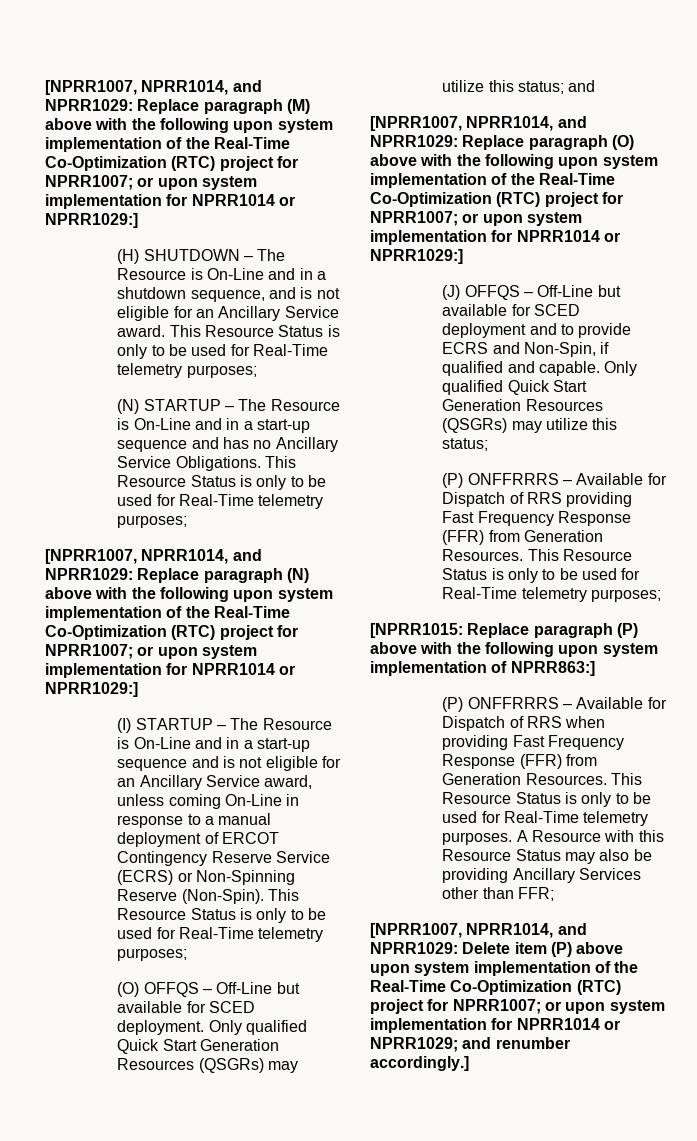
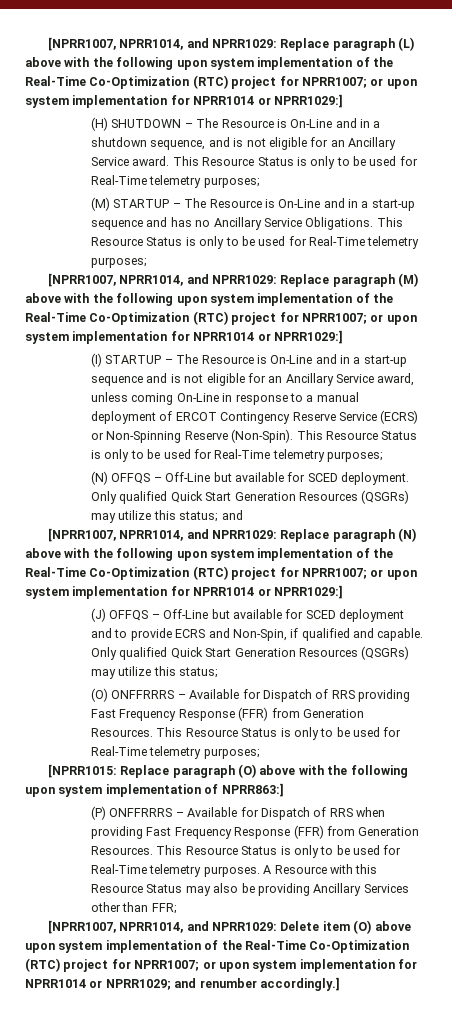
- [NPRR1007, NPRR1014, and NPRR1029: Replace paragraph (M) above with the following upon system implementation of the Real-Time Co-Optimization (RTC) project for NPRR1007; or upon system implementation for NPRR1014 or NPRR1029:]
+ [NPRR1007, NPRR1014, and NPRR1029: Replace paragraph (L) above with the following upon system implementation of the Real-Time Co-Optimization (RTC) project for NPRR1007; or upon system implementation for NPRR1014 or NPRR1029:]
- (N) STARTUP – The Resource is On-Line and in a start-up sequence and has no Ancillary Service Obligations.
+ (M) STARTUP – The Resource is On-Line and in a start-up sequence and has no Ancillary Service Obligations.
- [NPRR1007, NPRR1014, and NPRR1029: Replace paragraph (N) above with the following upon system implementation of the Real-Time Co-Optimization (RTC) project for NPRR1007; or upon system implementation for NPRR1014 or NPRR1029:]
+ [NPRR1007, NPRR1014, and NPRR1029: Replace paragraph (M) above with the following upon system implementation of the Real-Time Co-Optimization (RTC) project for NPRR1007; or upon system implementation for NPRR1014 or NPRR1029:]
- (O) OFFQS – Off-Line but available for SCED deployment.
+ (N) OFFQS – Off-Line but available for SCED deployment.
- [NPRR1007, NPRR1014, and NPRR1029: Replace paragraph (O) above with the following upon system implementation of the Real-Time Co-Optimization (RTC) project for NPRR1007; or upon system implementation for NPRR1014 or NPRR1029:]
+ [NPRR1007, NPRR1014, and NPRR1029: Replace paragraph (N) above with the following upon system implementation of the Real-Time Co-Optimization (RTC) project for NPRR1007; or upon system implementation for NPRR1014 or NPRR1029:]
- (P) ONFFRRRS – Available for Dispatch of RRS providing Fast Frequency Response (FFR) from Generation Resources.
+ (O) ONFFRRRS – Available for Dispatch of RRS providing Fast Frequency Response (FFR) from Generation Resources.
- [NPRR1015: Replace paragraph (P) above with the following upon system implementation of NPRR863:]
+ [NPRR1015: Replace paragraph (O) above with the following upon system implementation of NPRR863:]
- [NPRR1007, NPRR1014, and NPRR1029: Delete item (P) above upon system implementation of the Real-Time Co-Optimization (RTC) project for NPRR1007; or upon system implementation for NPRR1014 or NPRR1029; and renumber accordingly.]
+ [NPRR1007, NPRR1014, and NPRR1029: Delete item (O) above upon system implementation of the Real-Time Co-Optimization (RTC) project for NPRR1007; or upon system implementation for NPRR1014 or NPRR1029; and renumber accordingly.]

